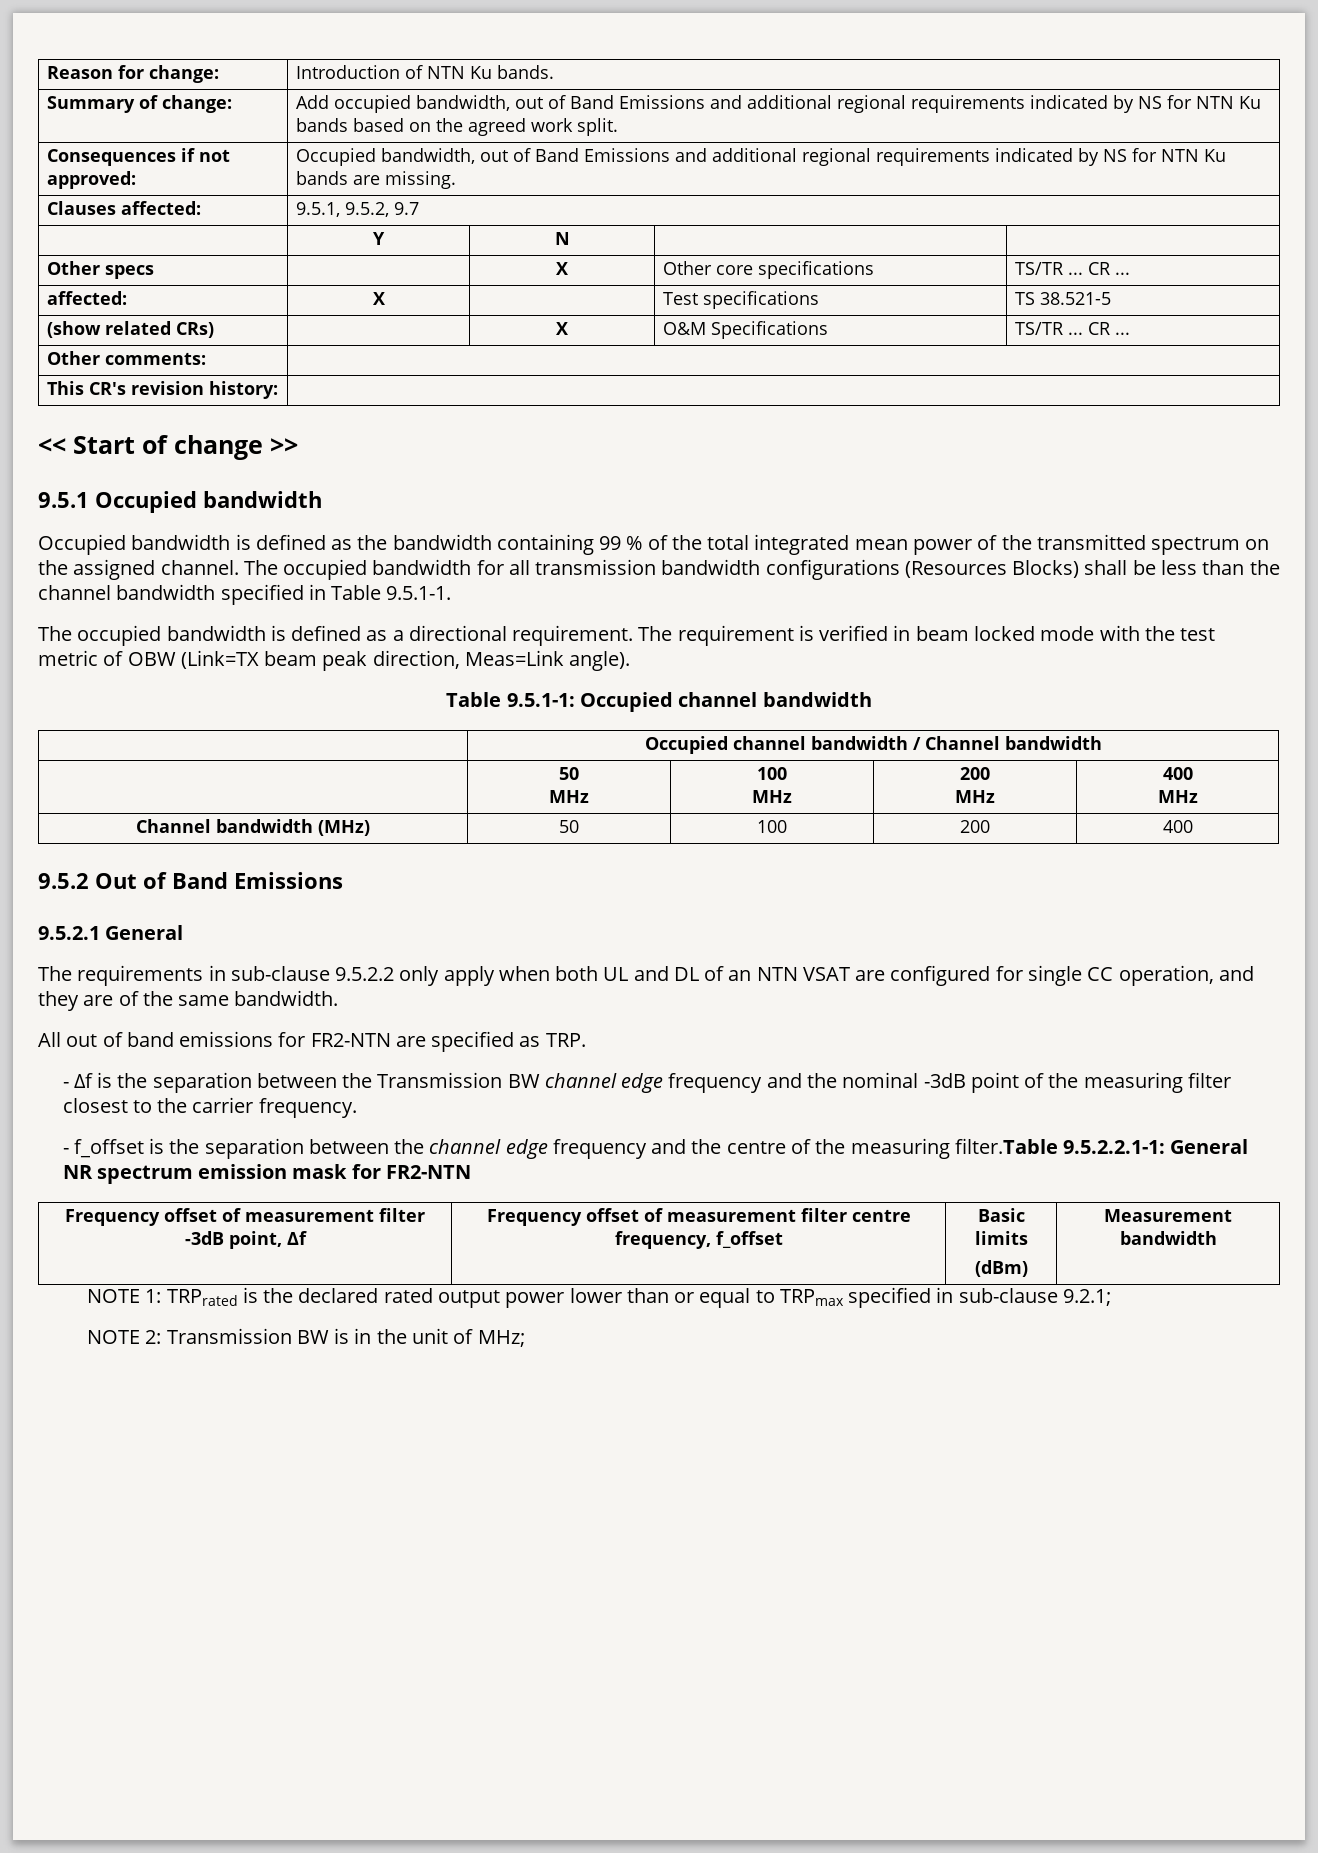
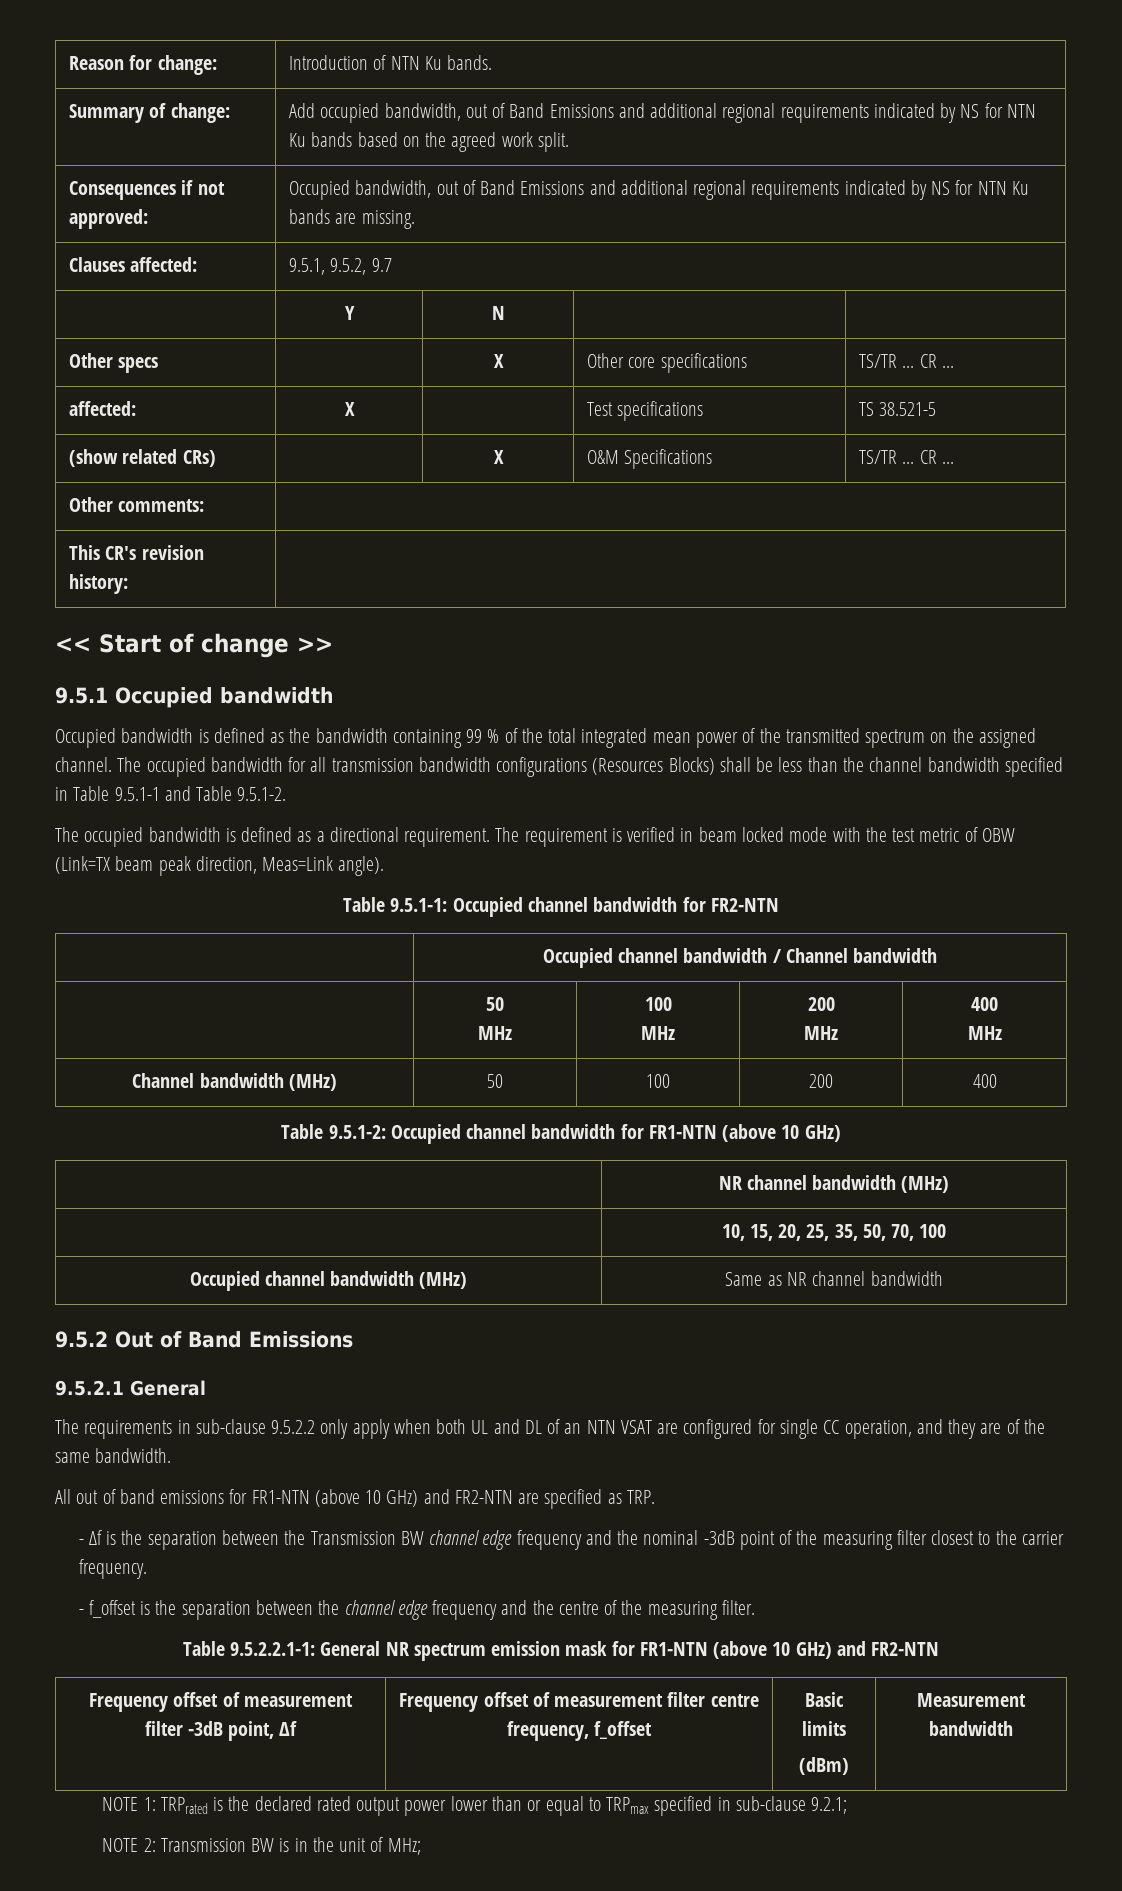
- The occupied bandwidth for all transmission bandwidth configurations (Resources Blocks) shall be less than the channel bandwidth specified in Table 9.5.1-1.
+ The occupied bandwidth for all transmission bandwidth configurations (Resources Blocks) shall be less than the channel bandwidth specified in Table 9.5.1-1 and Table 9.5.1-2.
- Table 9.5.1-1: Occupied channel bandwidth
+ Table 9.5.1-1: Occupied channel bandwidth for FR2-NTN
+ Table 9.5.1-2: Occupied channel bandwidth for FR1-NTN (above 10 GHz)
+ | NR channel bandwidth (MHz)
+ | 10, 15, 20, 25, 35, 50, 70, 100
+ Occupied channel bandwidth (MHz) | Same as NR channel bandwidth
- All out of band emissions for FR2-NTN are specified as TRP.
+ All out of band emissions for FR1-NTN (above 10 GHz) and FR2-NTN are specified as TRP.
- - f_offset is the separation between the channel edge frequency and the centre of the measuring filter.Table 9.5.2.2.1-1: General NR spectrum emission mask for FR2-NTN
+ - f_offset is the separation between the channel edge frequency and the centre of the measuring filter.
+ Table 9.5.2.2.1-1: General NR spectrum emission mask for FR1-NTN (above 10 GHz) and FR2-NTN

